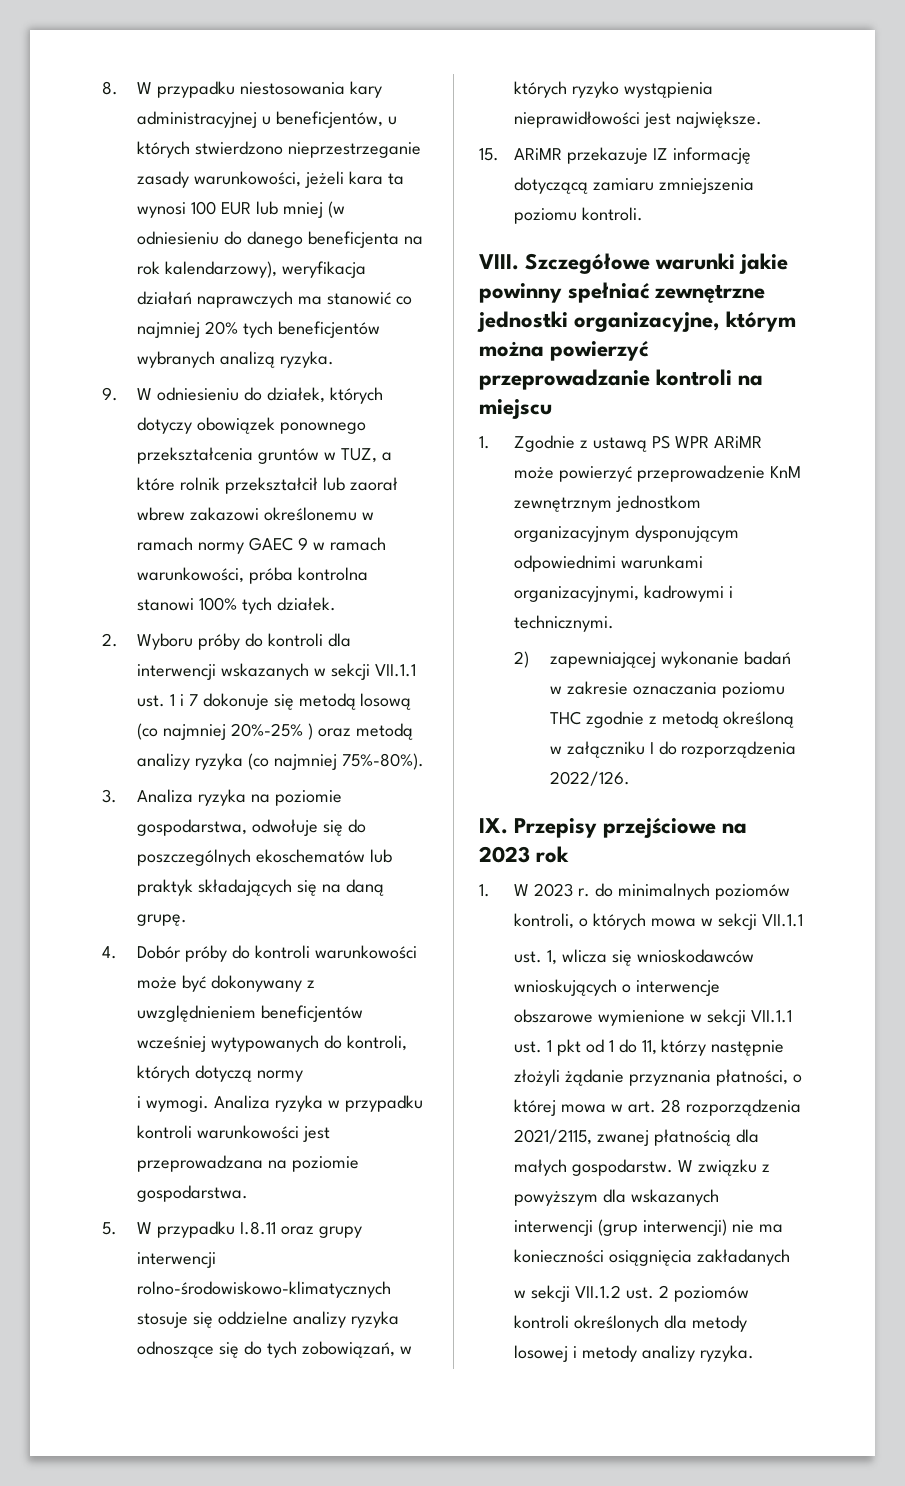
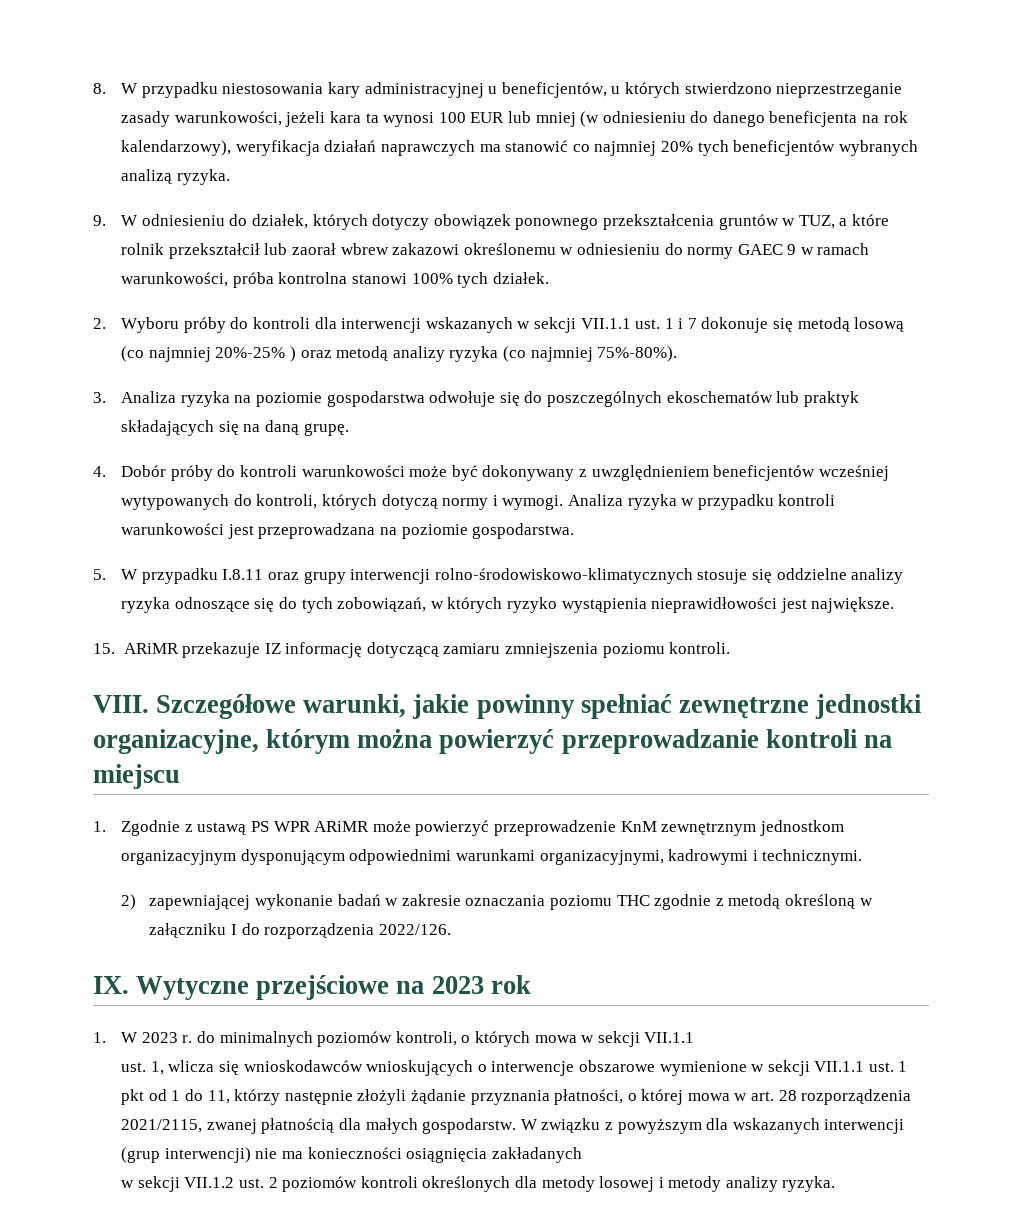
- 9. W odniesieniu do działek, których dotyczy obowiązek ponownego przekształcenia gruntów w TUZ, a które rolnik przekształcił lub zaorał wbrew zakazowi określonemu w ramach normy GAEC 9 w ramach warunkowości, próba kontrolna stanowi 100% tych działek.
+ 9. W odniesieniu do działek, których dotyczy obowiązek ponownego przekształcenia gruntów w TUZ, a które rolnik przekształcił lub zaorał wbrew zakazowi określonemu w odniesieniu do normy GAEC 9 w ramach warunkowości, próba kontrolna stanowi 100% tych działek.
- 3. Analiza ryzyka na poziomie gospodarstwa, odwołuje się do poszczególnych ekoschematów lub praktyk składających się na daną grupę.
+ 3. Analiza ryzyka na poziomie gospodarstwa odwołuje się do poszczególnych ekoschematów lub praktyk składających się na daną grupę.
- 4. Dobór próby do kontroli warunkowości może być dokonywany z uwzględnieniem beneficjentów wcześniej wytypowanych do kontroli, których dotyczą normy
- i wymogi.
+ 4. Dobór próby do kontroli warunkowości może być dokonywany z uwzględnieniem beneficjentów wcześniej wytypowanych do kontroli, których dotyczą normy i wymogi.
- Szczegółowe warunki jakie powinny spełniać zewnętrzne jednostki organizacyjne, którym można powierzyć przeprowadzanie kontroli na miejscu
+ Szczegółowe warunki, jakie powinny spełniać zewnętrzne jednostki organizacyjne, którym można powierzyć przeprowadzanie kontroli na miejscu
- IX. Przepisy przejściowe na 2023 rok
+ IX. Wytyczne przejściowe na 2023 rok

